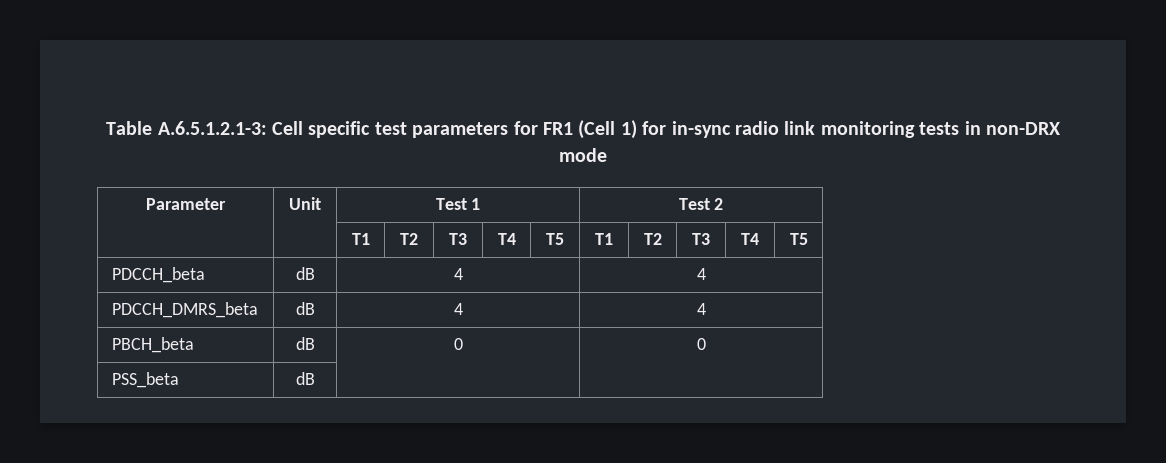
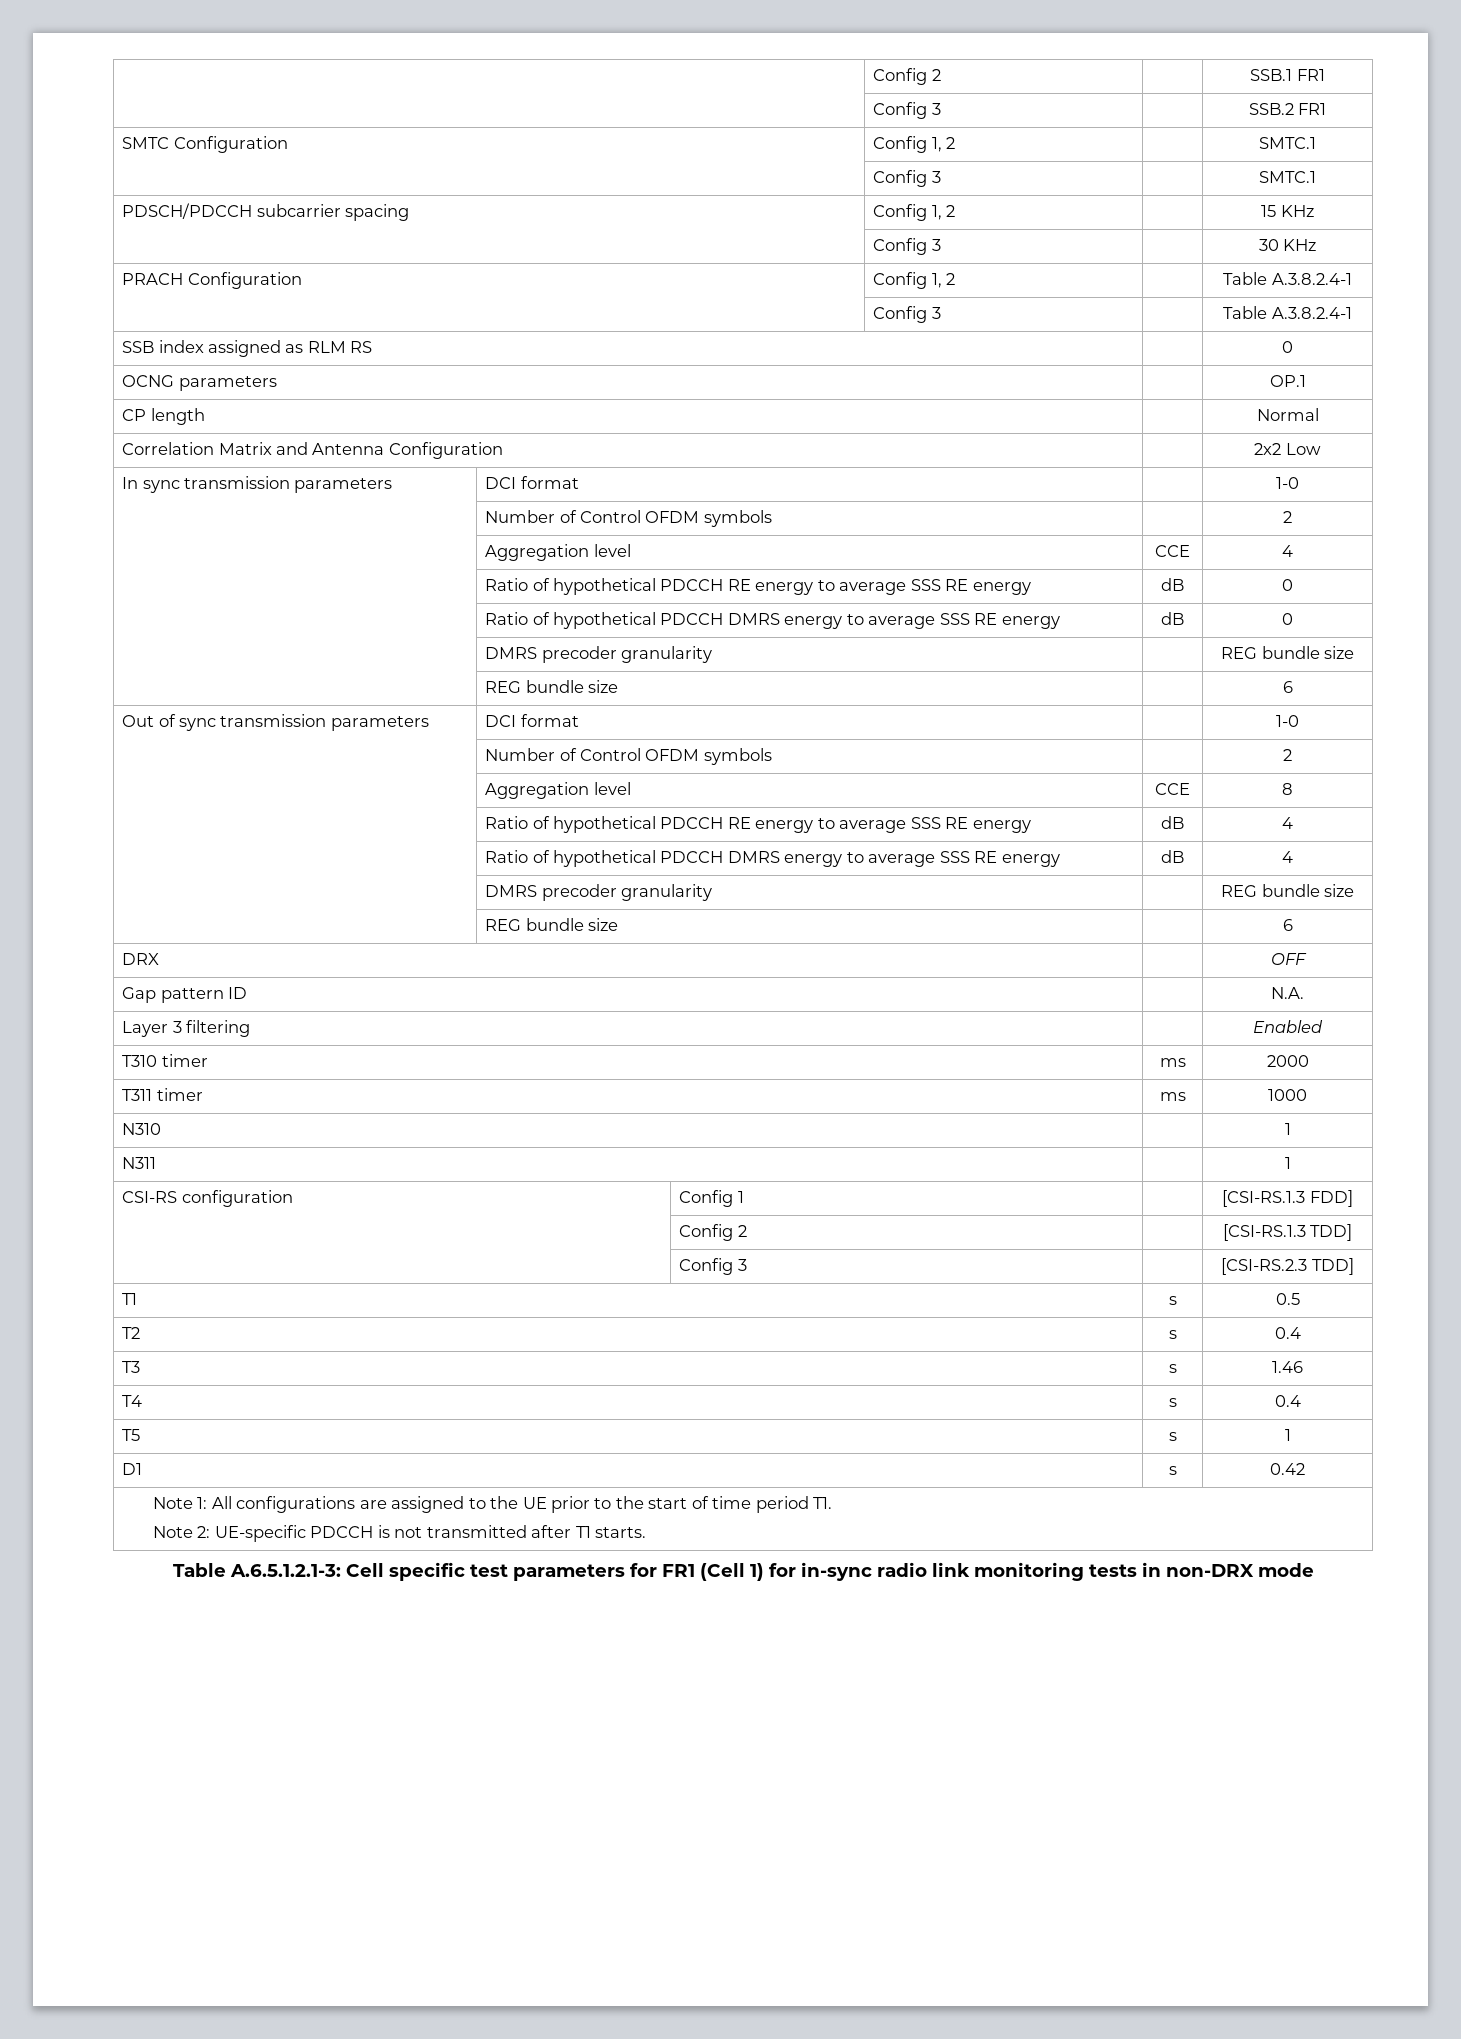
+ | Config 2 | | SSB.1 FR1
+ | Config 3 | | SSB.2 FR1
+ SMTC Configuration | Config 1, 2 | | SMTC.1
+ | Config 3 | | SMTC.1
+ PDSCH/PDCCH subcarrier spacing | Config 1, 2 | | 15 KHz
+ | Config 3 | | 30 KHz
+ PRACH Configuration | Config 1, 2 | | Table A.3.8.2.4-1
+ | Config 3 | | Table A.3.8.2.4-1
+ SSB index assigned as RLM RS | | 0
+ OCNG parameters | | OP.1
+ CP length | | Normal
+ Correlation Matrix and Antenna Configuration | | 2x2 Low
+ In sync transmission parameters | DCI format | | 1-0
+ | Number of Control OFDM symbols | | 2
+ | Aggregation level | CCE | 4
+ | Ratio of hypothetical PDCCH RE energy to average SSS RE energy | dB | 0
+ | Ratio of hypothetical PDCCH DMRS energy to average SSS RE energy | dB | 0
+ | DMRS precoder granularity | | REG bundle size
+ | REG bundle size | | 6
+ Out of sync transmission parameters | DCI format | | 1-0
+ | Number of Control OFDM symbols | | 2
+ | Aggregation level | CCE | 8
+ | Ratio of hypothetical PDCCH RE energy to average SSS RE energy | dB | 4
+ | Ratio of hypothetical PDCCH DMRS energy to average SSS RE energy | dB | 4
+ | DMRS precoder granularity | | REG bundle size
+ | REG bundle size | | 6
+ DRX | | OFF
+ Gap pattern ID | | N.A.
+ Layer 3 filtering | | Enabled
+ T310 timer | ms | 2000
+ T311 timer | ms | 1000
+ N310 | | 1
+ N311 | | 1
+ CSI-RS configuration | Config 1 | | [CSI-RS.1.3 FDD]
+ | Config 2 | | [CSI-RS.1.3 TDD]
+ | Config 3 | | [CSI-RS.2.3 TDD]
+ T1 | s | 0.5
+ T2 | s | 0.4
+ T3 | s | 1.46
+ T4 | s | 0.4
+ T5 | s | 1
+ D1 | s | 0.42
+ Note 1: All configurations are assigned to the UE prior to the start of time period T1.
+ Note 2: UE-specific PDCCH is not transmitted after T1 starts.
- Parameter | Unit | Test 1 | Test 2
- | | T1 | T2 | T3 | T4 | T5 | T1 | T2 | T3 | T4 | T5
- PDCCH_beta | dB | 4 | 4
- PDCCH_DMRS_beta | dB | 4 | 4
- PBCH_beta | dB | 0 | 0
- PSS_beta | dB | |

